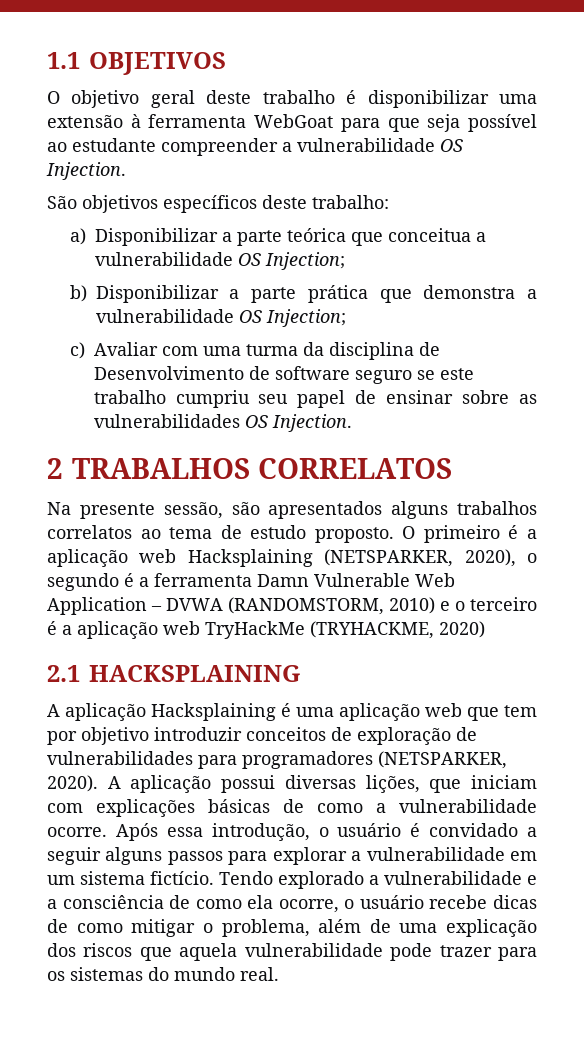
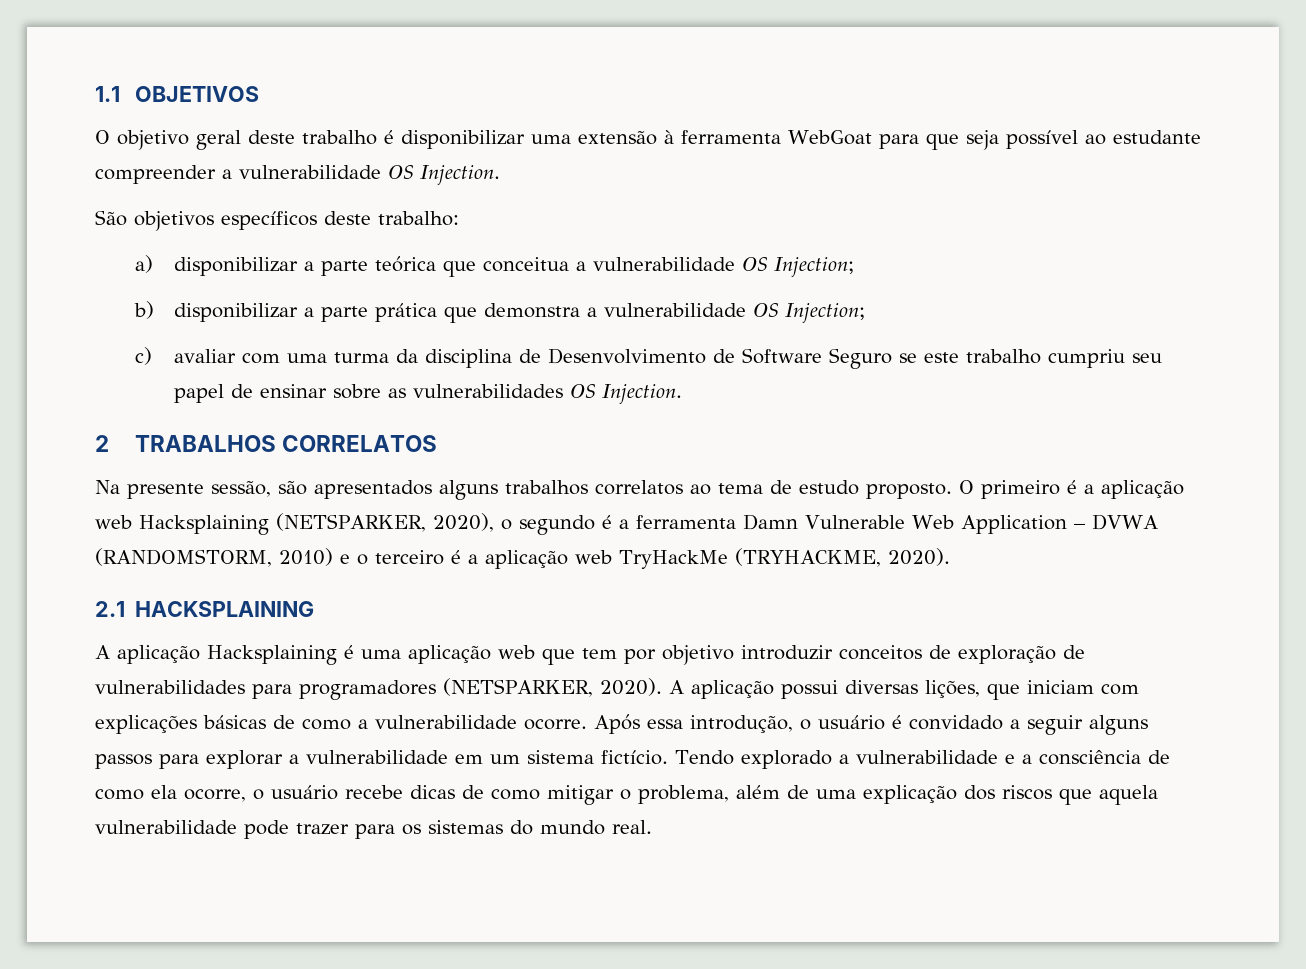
- a) Disponibilizar a parte teórica que conceitua a vulnerabilidade OS Injection;
+ a) disponibilizar a parte teórica que conceitua a vulnerabilidade OS Injection;
- b) Disponibilizar a parte prática que demonstra a vulnerabilidade OS Injection;
+ b) disponibilizar a parte prática que demonstra a vulnerabilidade OS Injection;
- c) Avaliar com uma turma da disciplina de Desenvolvimento de software seguro se este trabalho cumpriu seu papel de ensinar sobre as vulnerabilidades OS Injection.
+ c) avaliar com uma turma da disciplina de Desenvolvimento de Software Seguro se este trabalho cumpriu seu papel de ensinar sobre as vulnerabilidades OS Injection.
- O primeiro é a aplicação web Hacksplaining (NETSPARKER, 2020), o segundo é a ferramenta Damn Vulnerable Web Application – DVWA (RANDOMSTORM, 2010) e o terceiro é a aplicação web TryHackMe (TRYHACKME, 2020)
+ O primeiro é a aplicação web Hacksplaining (NETSPARKER, 2020), o segundo é a ferramenta Damn Vulnerable Web Application – DVWA (RANDOMSTORM, 2010) e o terceiro é a aplicação web TryHackMe (TRYHACKME, 2020).

